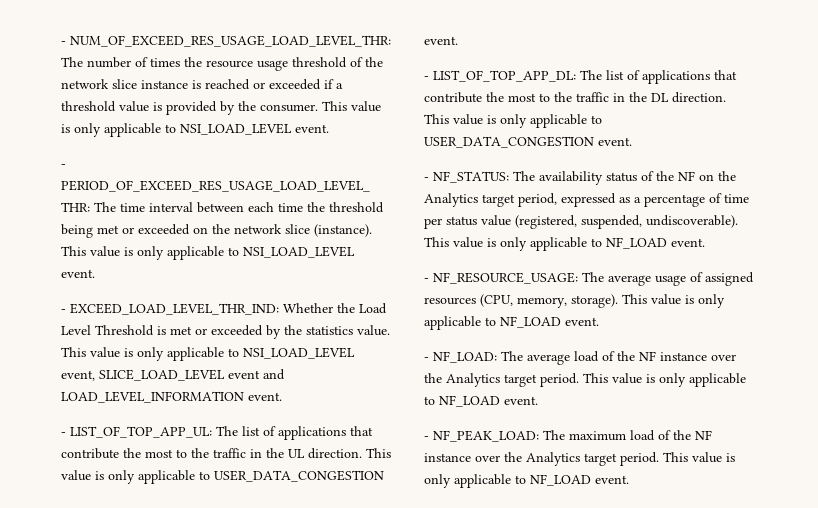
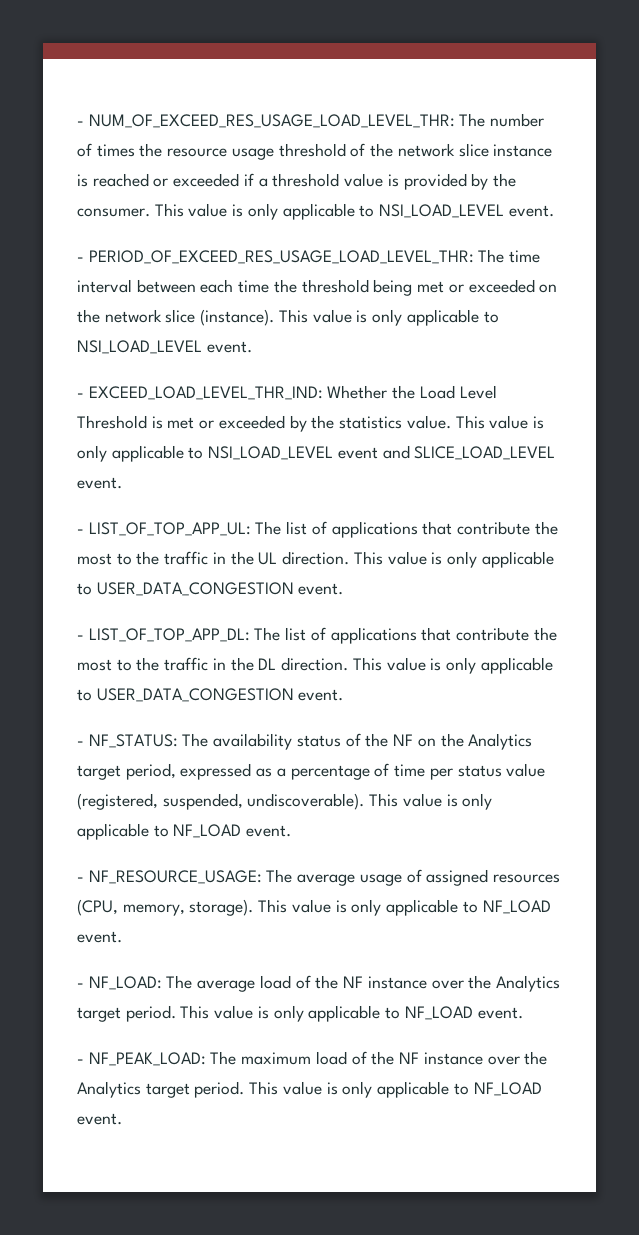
- This value is only applicable to NSI_LOAD_LEVEL event, SLICE_LOAD_LEVEL event and LOAD_LEVEL_INFORMATION event.
+ This value is only applicable to NSI_LOAD_LEVEL event and SLICE_LOAD_LEVEL event.

